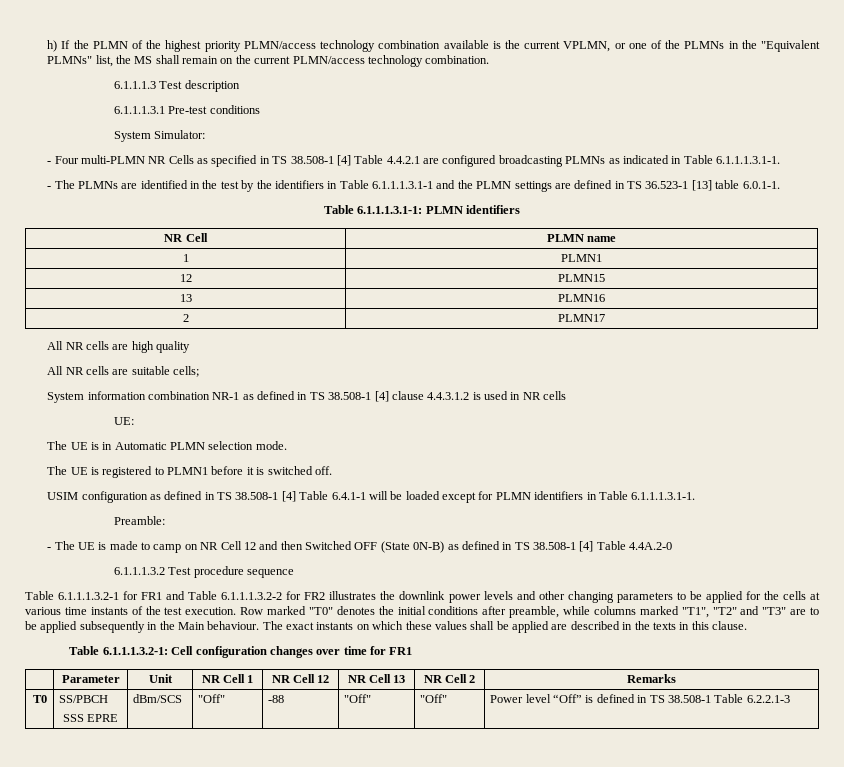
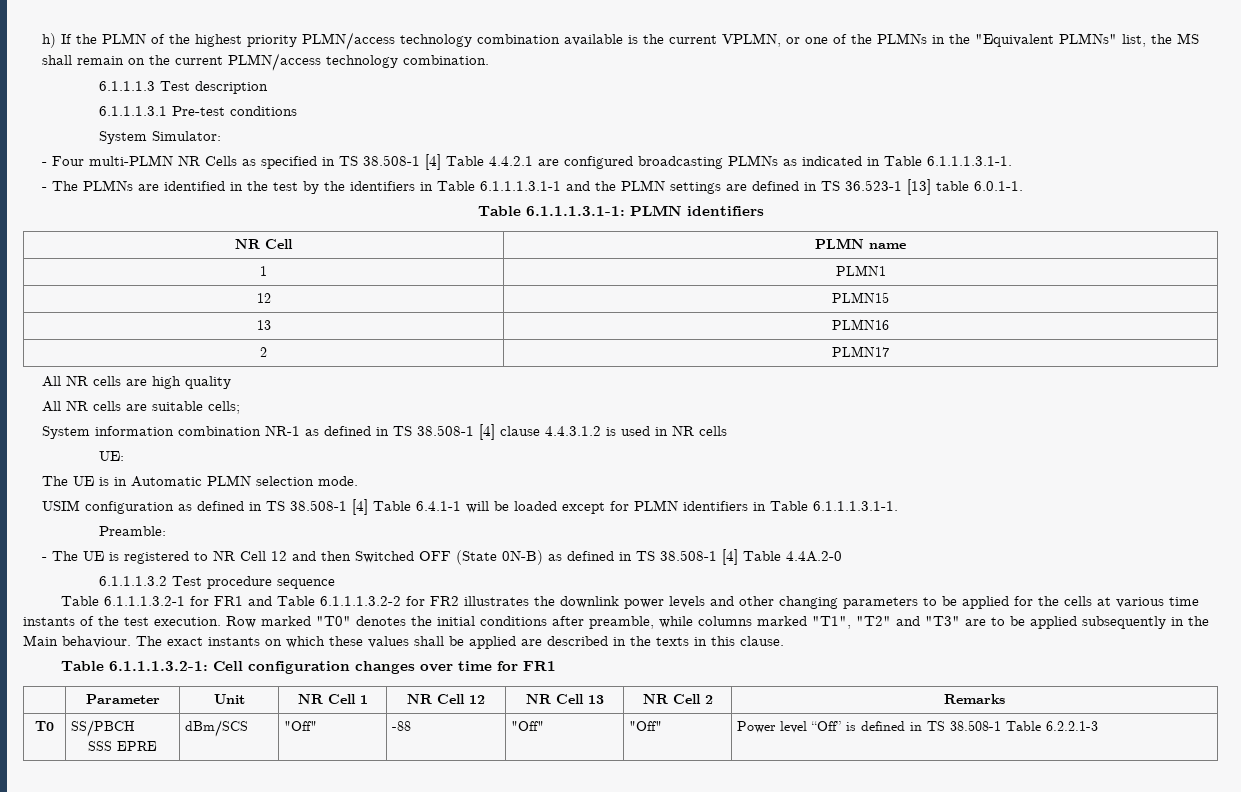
- The UE is registered to PLMN1 before it is switched off.
- - The UE is made to camp on NR Cell 12 and then Switched OFF (State 0N-B) as defined in TS 38.508-1 [4] Table 4.4A.2-0
+ - The UE is registered to NR Cell 12 and then Switched OFF (State 0N-B) as defined in TS 38.508-1 [4] Table 4.4A.2-0

